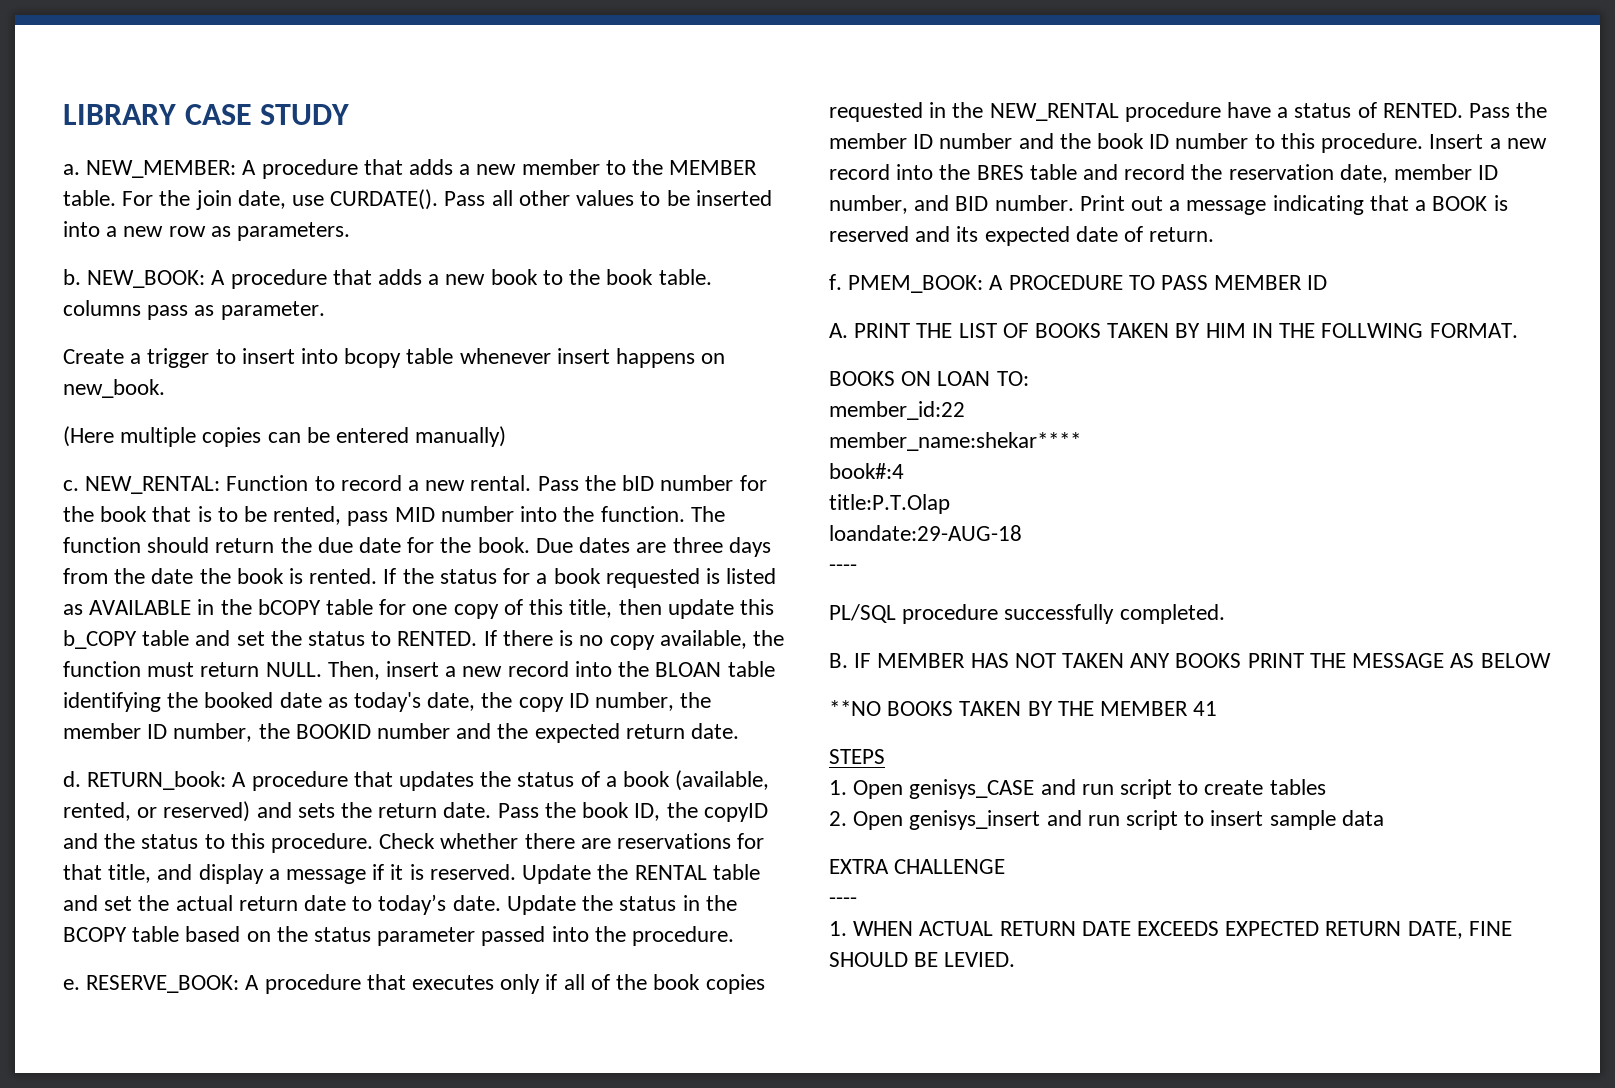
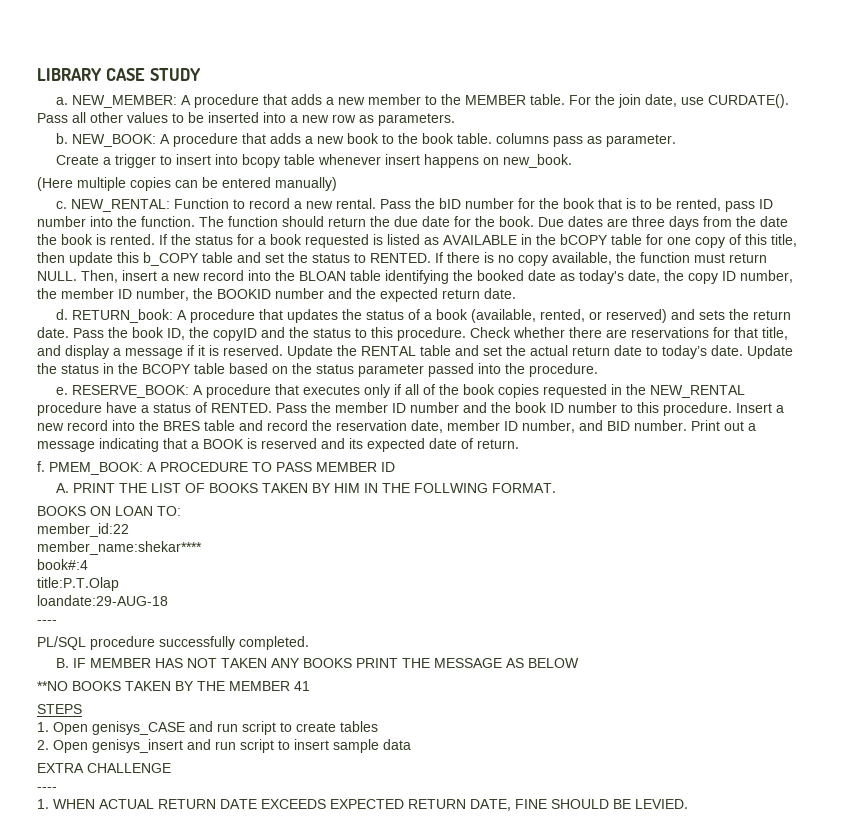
- Pass the bID number for the book that is to be rented, pass MID number into the function.
+ Pass the bID number for the book that is to be rented, pass ID number into the function.

